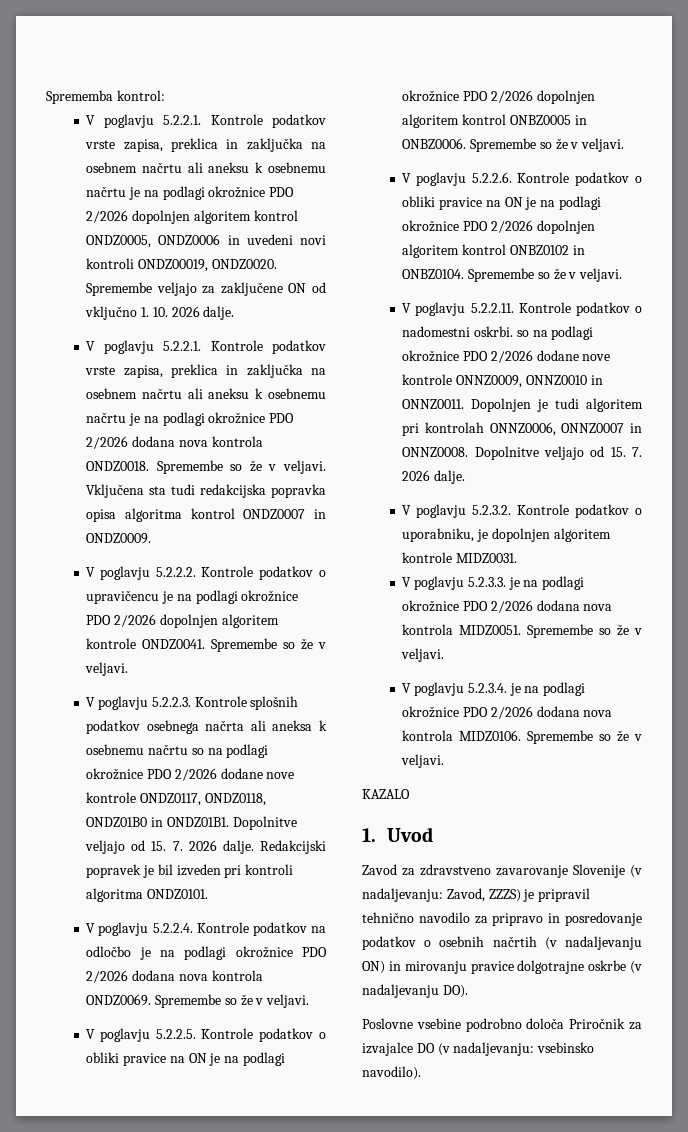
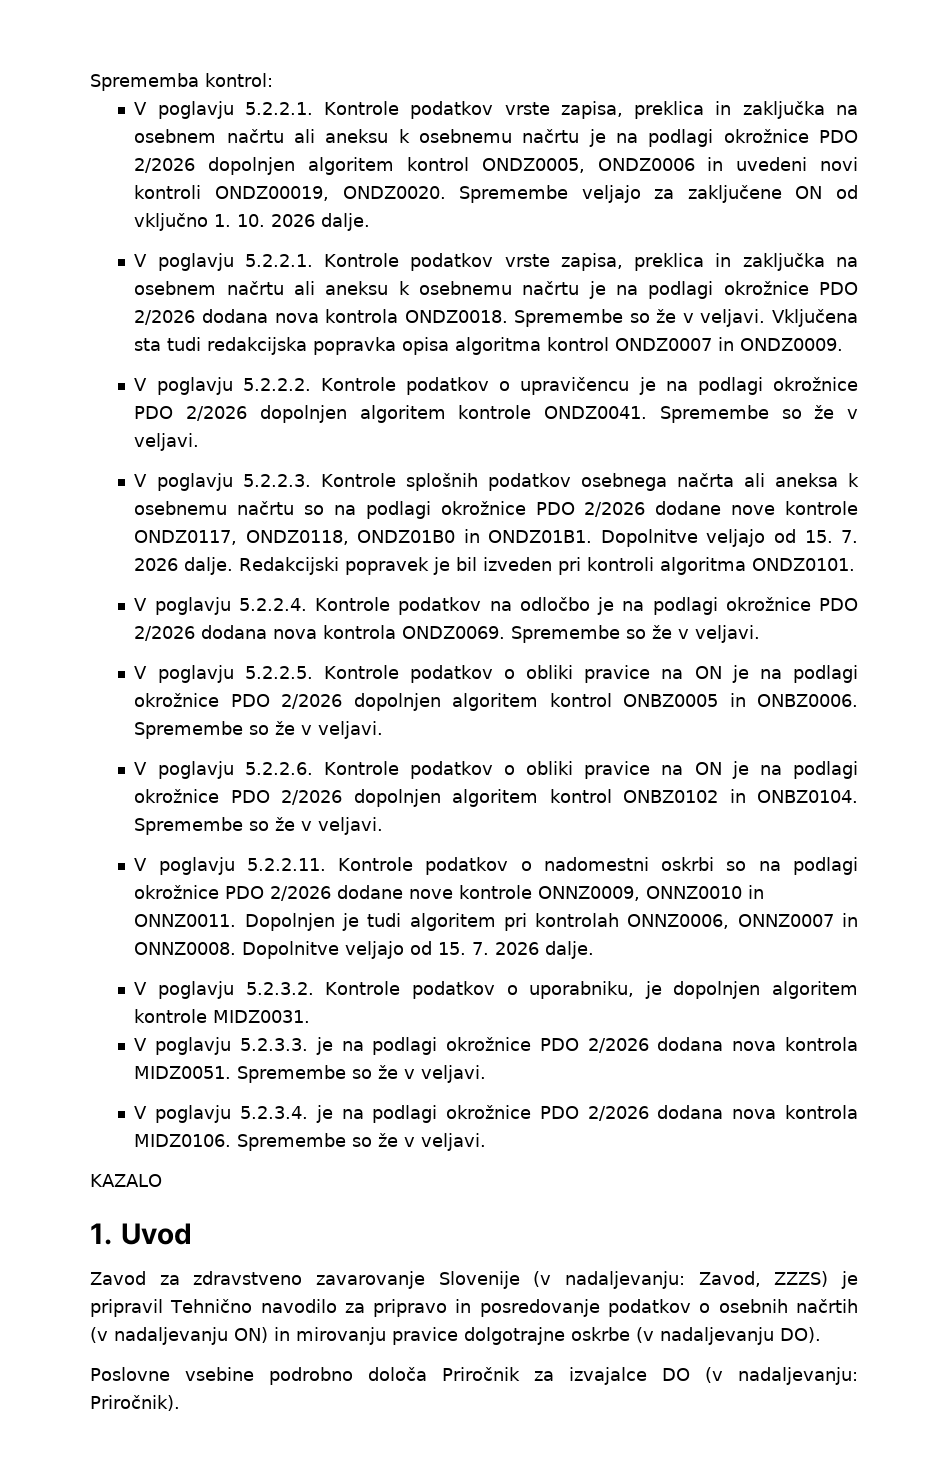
- V poglavju 5.2.2.11. Kontrole podatkov o nadomestni oskrbi. so na podlagi okrožnice PDO 2/2026 dodane nove kontrole ONNZ0009, ONNZ0010 in ONNZ0011.
+ V poglavju 5.2.2.11. Kontrole podatkov o nadomestni oskrbi so na podlagi okrožnice PDO 2/2026 dodane nove kontrole ONNZ0009, ONNZ0010 in ONNZ0011.
- Zavod za zdravstveno zavarovanje Slovenije (v nadaljevanju: Zavod, ZZZS) je pripravil tehnično navodilo za pripravo in posredovanje podatkov o osebnih načrtih (v nadaljevanju ON) in mirovanju pravice dolgotrajne oskrbe (v nadaljevanju DO).
+ Zavod za zdravstveno zavarovanje Slovenije (v nadaljevanju: Zavod, ZZZS) je pripravil Tehnično navodilo za pripravo in posredovanje podatkov o osebnih načrtih (v nadaljevanju ON) in mirovanju pravice dolgotrajne oskrbe (v nadaljevanju DO).
- Poslovne vsebine podrobno določa Priročnik za izvajalce DO (v nadaljevanju: vsebinsko navodilo).
+ Poslovne vsebine podrobno določa Priročnik za izvajalce DO (v nadaljevanju: Priročnik).

